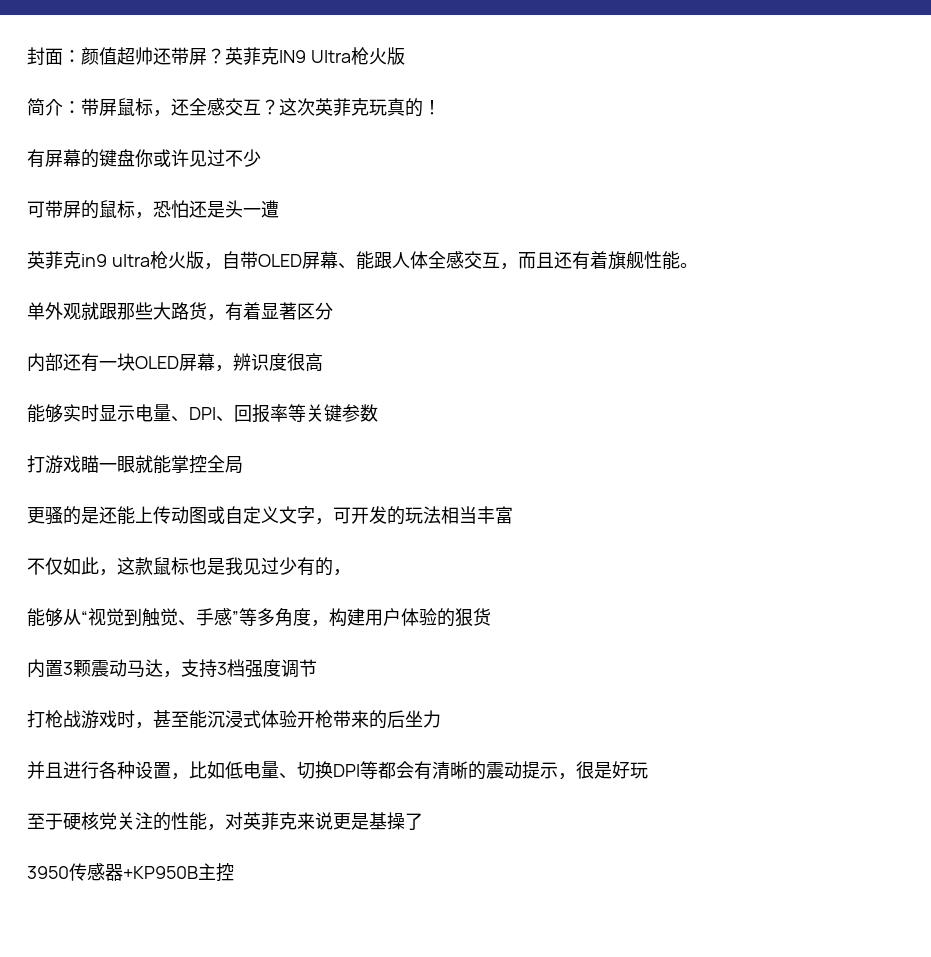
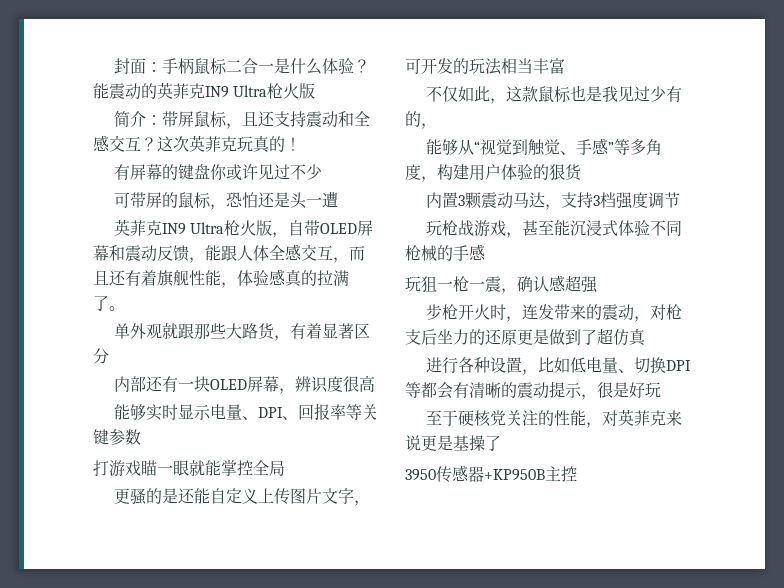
- 封面：颜值超帅还带屏？英菲克IN9 Ultra枪火版
+ 封面：手柄鼠标二合一是什么体验？能震动的英菲克IN9 Ultra枪火版
- 简介：带屏鼠标，还全感交互？
+ 简介：带屏鼠标，且还支持震动和全感交互？
- 英菲克in9 ultra枪火版，自带OLED屏幕、能跟人体全感交互，而且还有着旗舰性能。
+ 英菲克IN9 Ultra枪火版，自带OLED屏幕和震动反馈，能跟人体全感交互，而且还有着旗舰性能，体验感真的拉满了。
- 更骚的是还能上传动图或自定义文字，可开发的玩法相当丰富
+ 更骚的是还能自定义上传图片文字，可开发的玩法相当丰富
- 打枪战游戏时，甚至能沉浸式体验开枪带来的后坐力
- 并且进行各种设置，比如低电量、切换DPI等都会有清晰的震动提示，很是好玩
+ 玩枪战游戏，甚至能沉浸式体验不同枪械的手感
+ 玩狙一枪一震，确认感超强
+ 步枪开火时，连发带来的震动，对枪支后坐力的还原更是做到了超仿真
+ 进行各种设置，比如低电量、切换DPI等都会有清晰的震动提示，很是好玩

